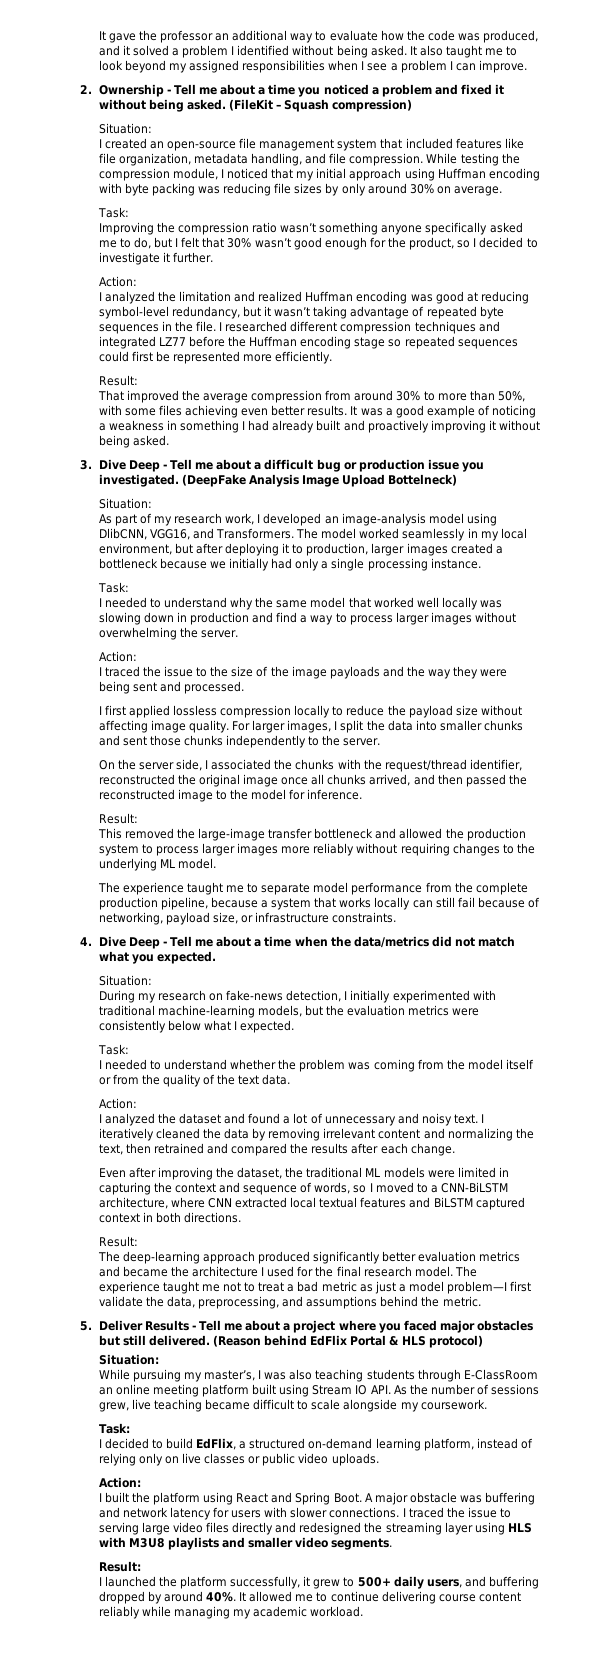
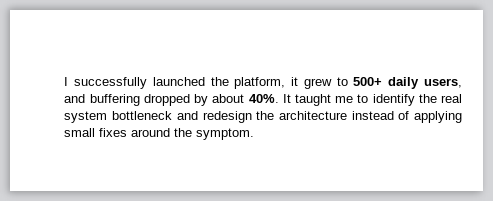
- It gave the professor an additional way to evaluate how the code was produced, and it solved a problem I identified without being asked. It also taught me to look beyond my assigned responsibilities when I see a problem I can improve.
- 2. Ownership - Tell me about a time you noticed a problem and fixed it without being asked. (FileKit – Squash compression)
- Situation:
- I created an open-source file management system that included features like file organization, metadata handling, and file compression. While testing the compression module, I noticed that my initial approach using Huffman encoding with byte packing was reducing file sizes by only around 30% on average.
- Task:
- Improving the compression ratio wasn’t something anyone specifically asked me to do, but I felt that 30% wasn’t good enough for the product, so I decided to investigate it further.
- Action:
- I analyzed the limitation and realized Huffman encoding was good at reducing symbol-level redundancy, but it wasn’t taking advantage of repeated byte sequences in the file. I researched different compression techniques and integrated LZ77 before the Huffman encoding stage so repeated sequences could first be represented more efficiently.
- Result:
- That improved the average compression from around 30% to more than 50%, with some files achieving even better results. It was a good example of noticing a weakness in something I had already built and proactively improving it without being asked.
- 3. Dive Deep - Tell me about a difficult bug or production issue you investigated. (DeepFake Analysis Image Upload Bottelneck)
- Situation:
- As part of my research work, I developed an image-analysis model using DlibCNN, VGG16, and Transformers. The model worked seamlessly in my local environment, but after deploying it to production, larger images created a bottleneck because we initially had only a single processing instance.
- Task:
- I needed to understand why the same model that worked well locally was slowing down in production and find a way to process larger images without overwhelming the server.
- Action:
- I traced the issue to the size of the image payloads and the way they were being sent and processed.
- I first applied lossless compression locally to reduce the payload size without affecting image quality. For larger images, I split the data into smaller chunks and sent those chunks independently to the server.
- On the server side, I associated the chunks with the request/thread identifier, reconstructed the original image once all chunks arrived, and then passed the reconstructed image to the model for inference.
- Result:
- This removed the large-image transfer bottleneck and allowed the production system to process larger images more reliably without requiring changes to the underlying ML model.
- The experience taught me to separate model performance from the complete production pipeline, because a system that works locally can still fail because of networking, payload size, or infrastructure constraints.
- 4. Dive Deep - Tell me about a time when the data/metrics did not match what you expected.
- Situation:
- During my research on fake-news detection, I initially experimented with traditional machine-learning models, but the evaluation metrics were consistently below what I expected.
- Task:
- I needed to understand whether the problem was coming from the model itself or from the quality of the text data.
- Action:
- I analyzed the dataset and found a lot of unnecessary and noisy text. I iteratively cleaned the data by removing irrelevant content and normalizing the text, then retrained and compared the results after each change.
- Even after improving the dataset, the traditional ML models were limited in capturing the context and sequence of words, so I moved to a CNN-BiLSTM architecture, where CNN extracted local textual features and BiLSTM captured context in both directions.
- Result:
- The deep-learning approach produced significantly better evaluation metrics and became the architecture I used for the final research model. The experience taught me not to treat a bad metric as just a model problem—I first validate the data, preprocessing, and assumptions behind the metric.
- 5. Deliver Results - Tell me about a project where you faced major obstacles but still delivered. (Reason behind EdFlix Portal & HLS protocol)
- Situation:
- While pursuing my master’s, I was also teaching students through E-ClassRoom an online meeting platform built using Stream IO API. As the number of sessions grew, live teaching became difficult to scale alongside my coursework.
- Task:
- I decided to build EdFlix, a structured on-demand learning platform, instead of relying only on live classes or public video uploads.
- Action:
- I built the platform using React and Spring Boot. A major obstacle was buffering and network latency for users with slower connections. I traced the issue to serving large video files directly and redesigned the streaming layer using HLS with M3U8 playlists and smaller video segments.
- Result:
- I launched the platform successfully, it grew to 500+ daily users, and buffering dropped by around 40%.
+ I successfully launched the platform, it grew to 500+ daily users, and buffering dropped by about 40%.
- It allowed me to continue delivering course content reliably while managing my academic workload.
+ It taught me to identify the real system bottleneck and redesign the architecture instead of applying small fixes around the symptom.

